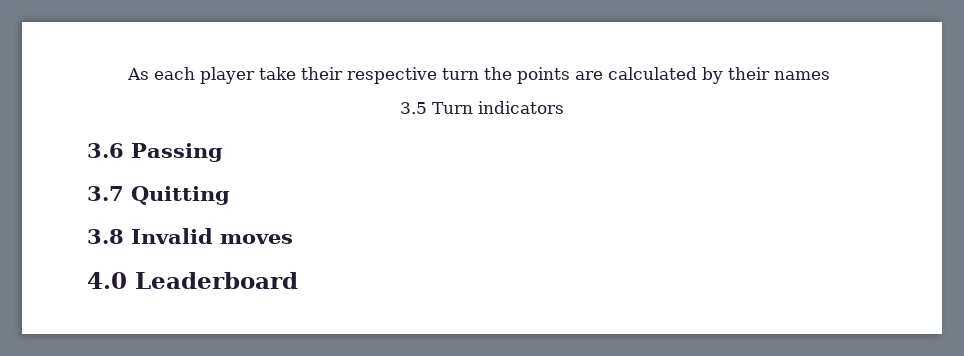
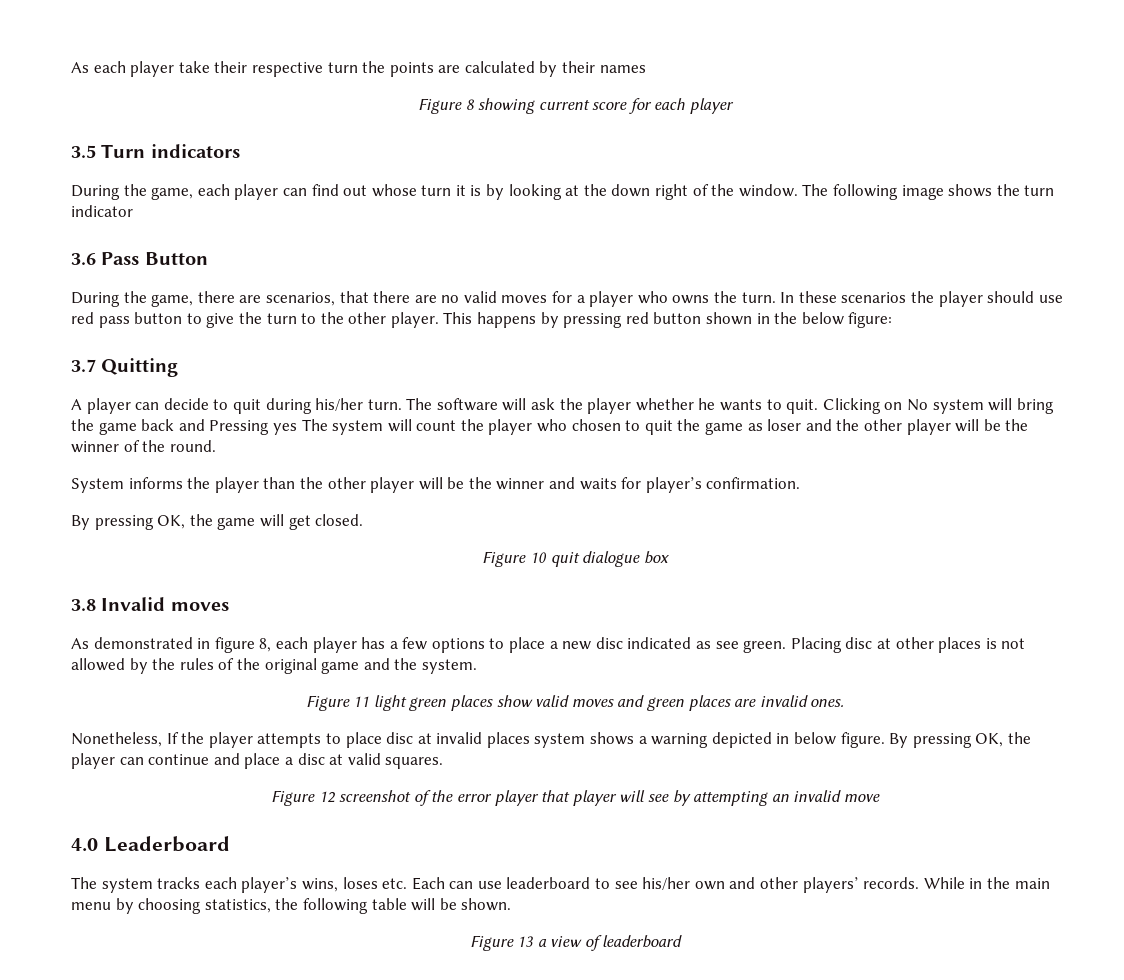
+ Figure 8 showing current score for each player
  3.5 Turn indicators
- 3.6 Passing
+ During the game, each player can find out whose turn it is by looking at the down right of the window. The following image shows the turn indicator
+ 3.6 Pass Button
+ During the game, there are scenarios, that there are no valid moves for a player who owns the turn. In these scenarios the player should use red pass button to give the turn to the other player. This happens by pressing red button shown in the below figure:
  3.7 Quitting
+ A player can decide to quit during his/her turn. The software will ask the player whether he wants to quit. Clicking on No system will bring the game back and Pressing yes The system will count the player who chosen to quit the game as loser and the other player will be the winner of the round.
+ System informs the player than the other player will be the winner and waits for player’s confirmation.
+ By pressing OK, the game will get closed.
+ Figure 10 quit dialogue box
  3.8 Invalid moves
+ As demonstrated in figure 8, each player has a few options to place a new disc indicated as see green. Placing disc at other places is not allowed by the rules of the original game and the system.
+ Figure 11 light green places show valid moves and green places are invalid ones.
+ Nonetheless, If the player attempts to place disc at invalid places system shows a warning depicted in below figure. By pressing OK, the player can continue and place a disc at valid squares.
+ Figure 12 screenshot of the error player that player will see by attempting an invalid move
  4.0 Leaderboard
+ The system tracks each player’s wins, loses etc. Each can use leaderboard to see his/her own and other players’ records. While in the main menu by choosing statistics, the following table will be shown.
+ Figure 13 a view of leaderboard

